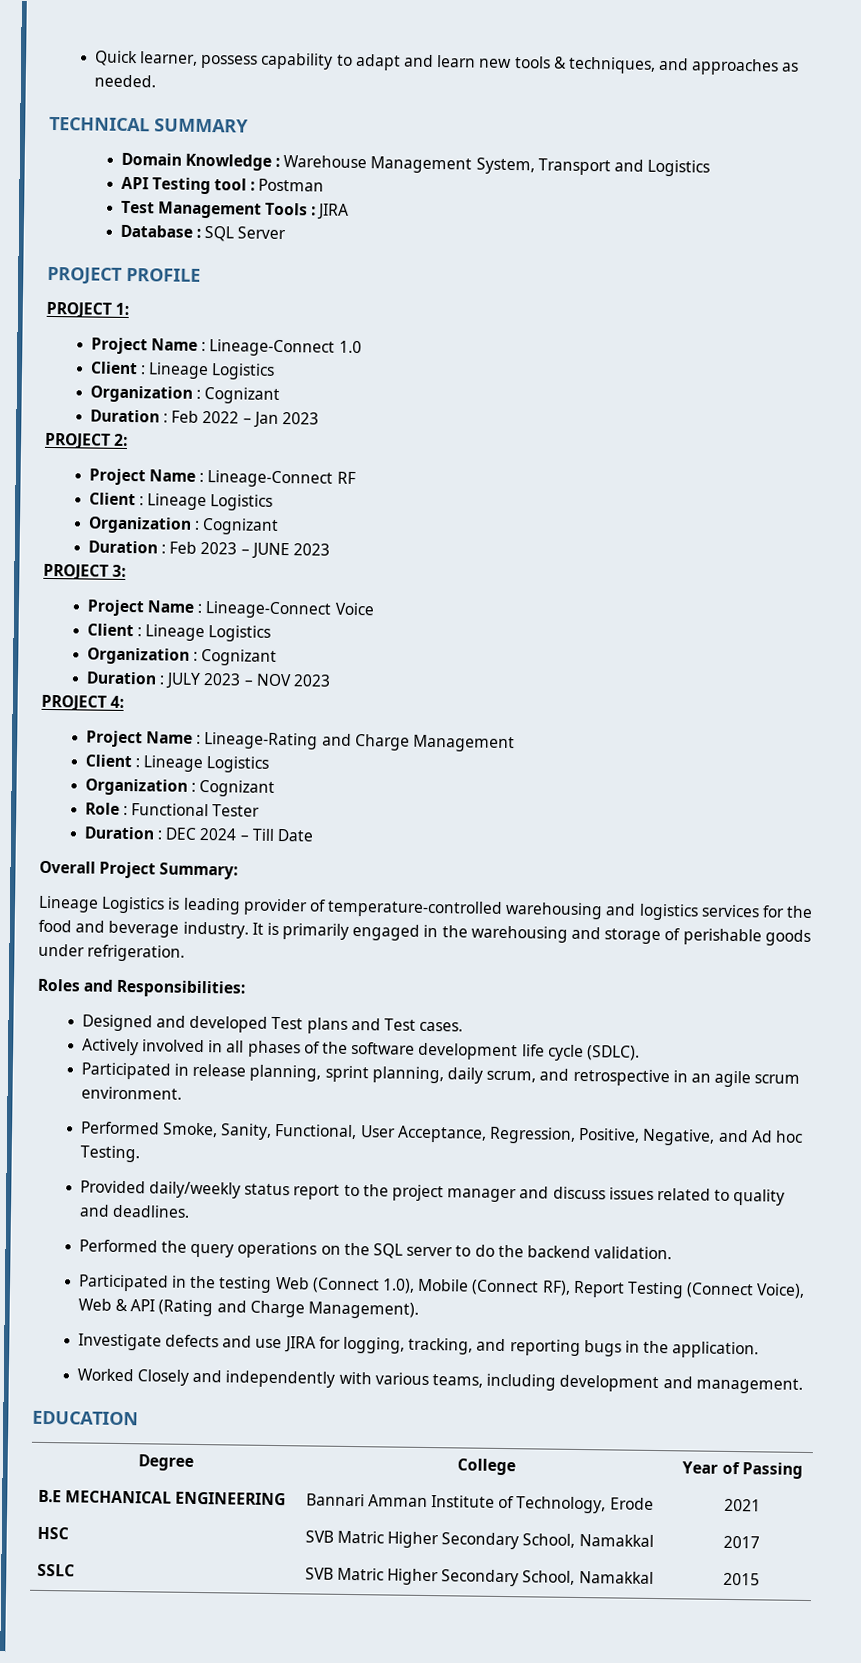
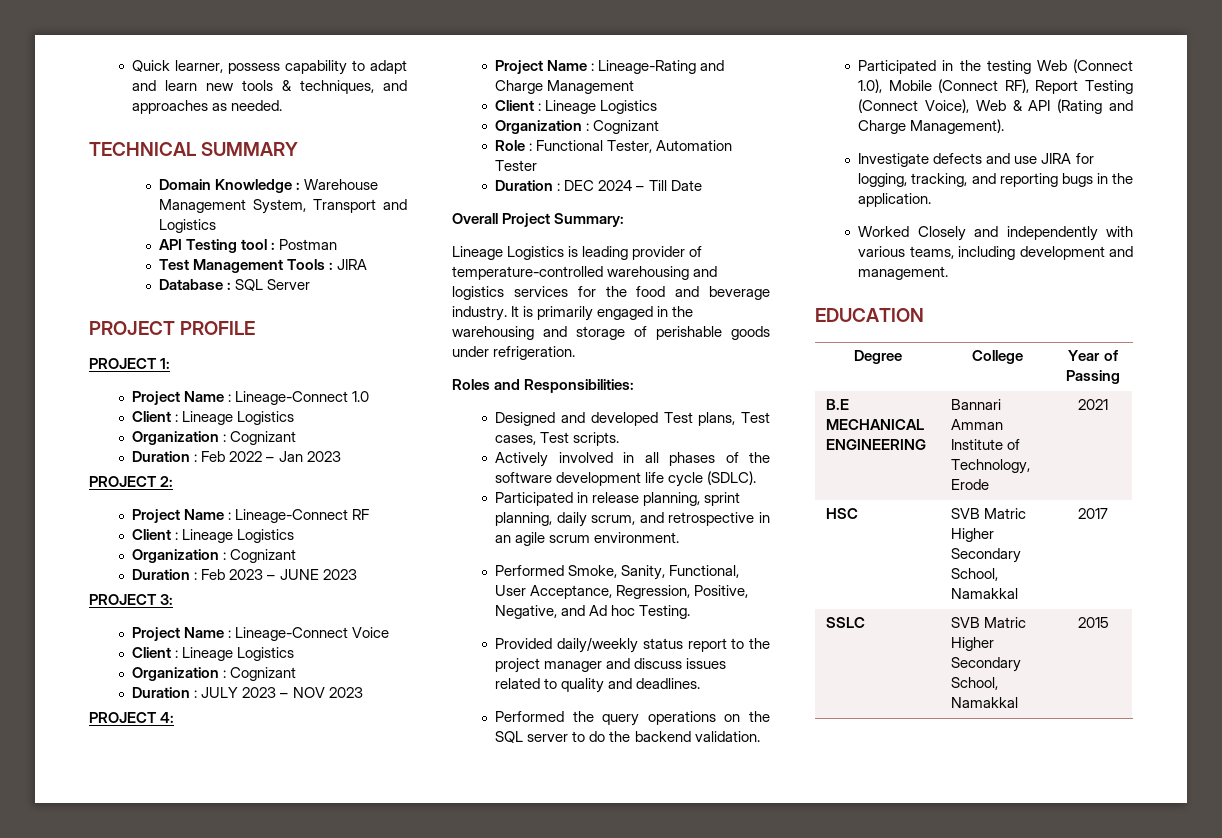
- Role : Functional Tester
+ Role : Functional Tester, Automation Tester
- Designed and developed Test plans and Test cases.
+ Designed and developed Test plans, Test cases, Test scripts.

